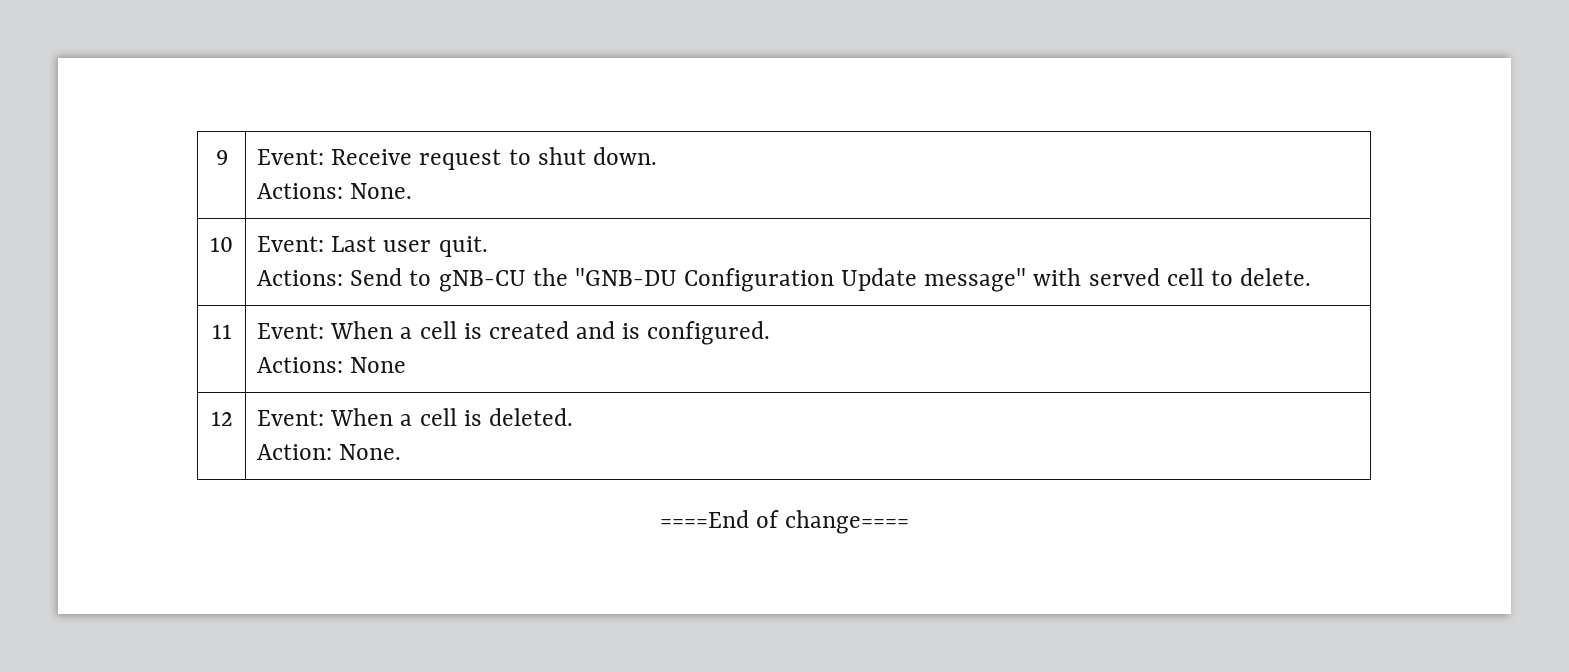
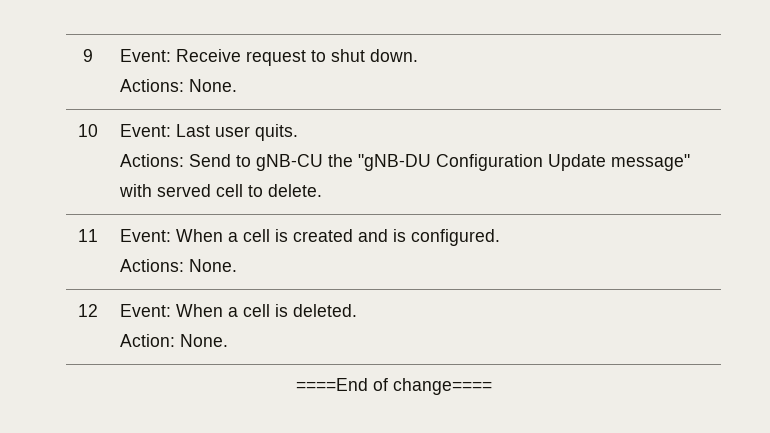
- 10 | Event: Last user quit.
- Actions: Send to gNB-CU the "GNB-DU Configuration Update message" with served cell to delete.
+ 10 | Event: Last user quits.
+ Actions: Send to gNB-CU the "gNB-DU Configuration Update message" with served cell to delete.
  11 | Event: When a cell is created and is configured.
- Actions: None
+ Actions: None.

